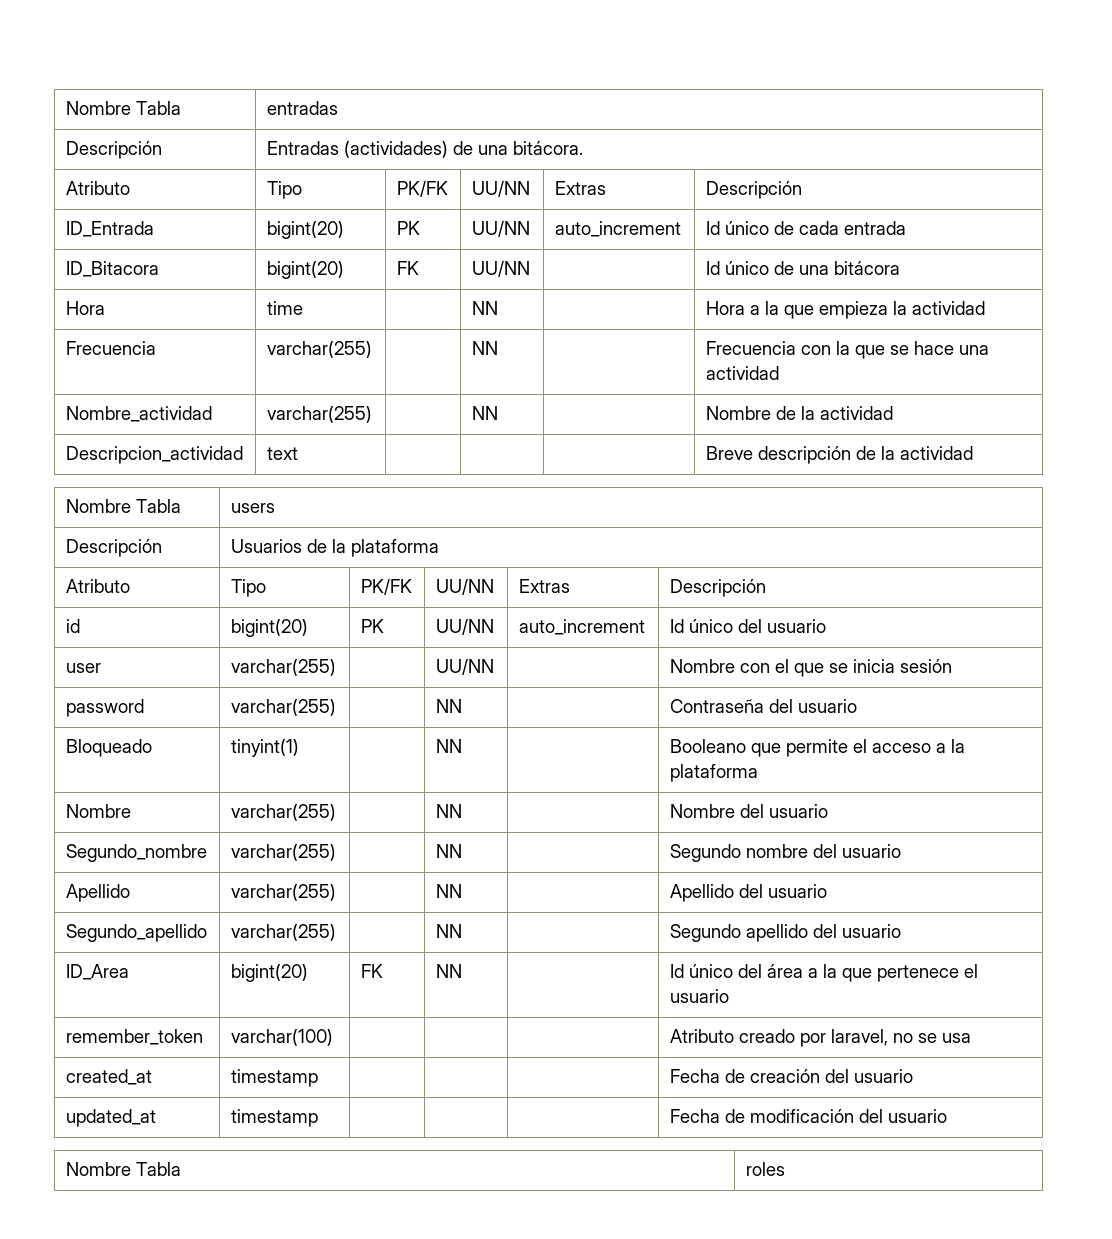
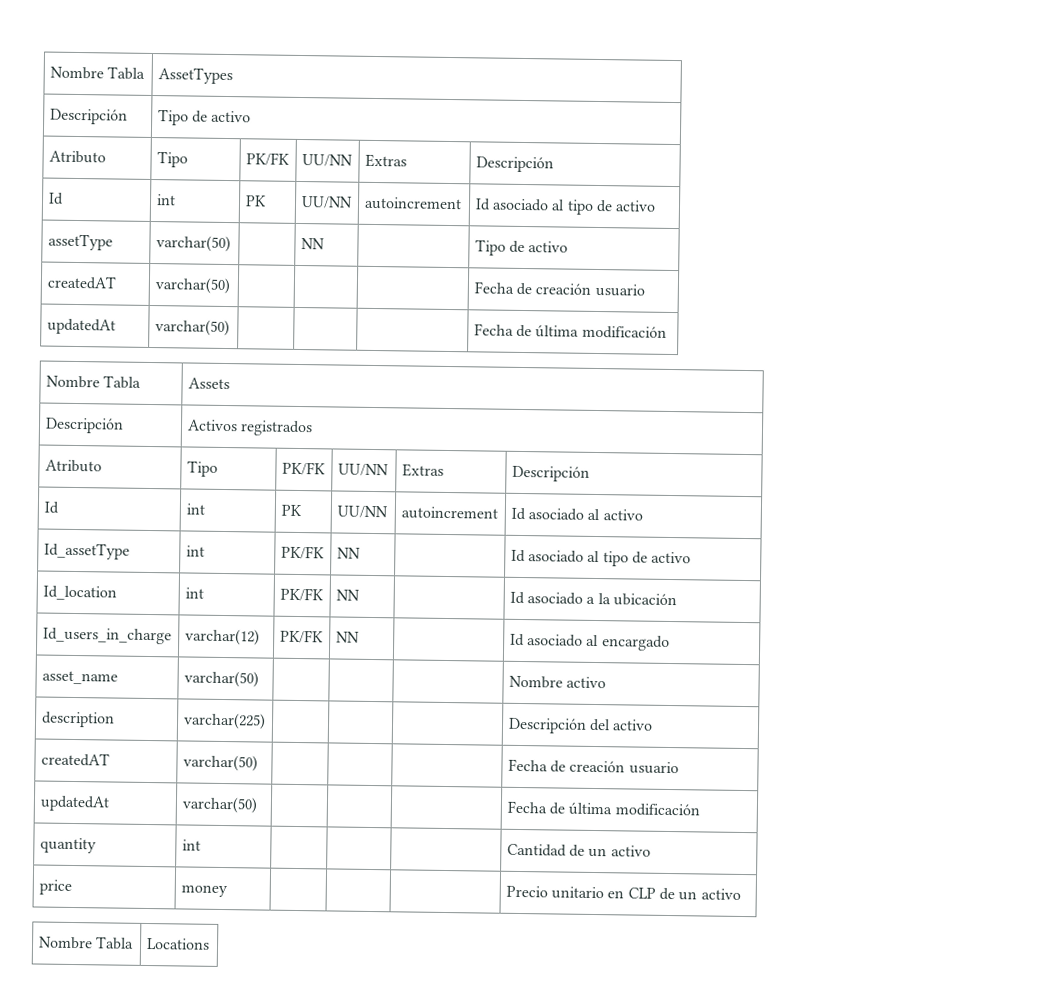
- Nombre Tabla | entradas
- Descripción | Entradas (actividades) de una bitácora.
+ Nombre Tabla | AssetTypes
+ Descripción | Tipo de activo
  Atributo | Tipo | PK/FK | UU/NN | Extras | Descripción
- ID_Entrada | bigint(20) | PK | UU/NN | auto_increment | Id único de cada entrada
- ID_Bitacora | bigint(20) | FK | UU/NN | | Id único de una bitácora
- Hora | time | | NN | | Hora a la que empieza la actividad
- Frecuencia | varchar(255) | | NN | | Frecuencia con la que se hace una actividad
- Nombre_actividad | varchar(255) | | NN | | Nombre de la actividad
- Descripcion_actividad | text | | | | Breve descripción de la actividad
- Nombre Tabla | users
- Descripción | Usuarios de la plataforma
+ Id | int | PK | UU/NN | autoincrement | Id asociado al tipo de activo
+ assetType | varchar(50) | | NN | | Tipo de activo
+ createdAT | varchar(50) | | | | Fecha de creación usuario
+ updatedAt | varchar(50) | | | | Fecha de última modificación
+ Nombre Tabla | Assets
+ Descripción | Activos registrados
  Atributo | Tipo | PK/FK | UU/NN | Extras | Descripción
- id | bigint(20) | PK | UU/NN | auto_increment | Id único del usuario
- user | varchar(255) | | UU/NN | | Nombre con el que se inicia sesión
- password | varchar(255) | | NN | | Contraseña del usuario
- Bloqueado | tinyint(1) | | NN | | Booleano que permite el acceso a la plataforma
- Nombre | varchar(255) | | NN | | Nombre del usuario
- Segundo_nombre | varchar(255) | | NN | | Segundo nombre del usuario
- Apellido | varchar(255) | | NN | | Apellido del usuario
- Segundo_apellido | varchar(255) | | NN | | Segundo apellido del usuario
- ID_Area | bigint(20) | FK | NN | | Id único del área a la que pertenece el usuario
- remember_token | varchar(100) | | | | Atributo creado por laravel, no se usa
- created_at | timestamp | | | | Fecha de creación del usuario
- updated_at | timestamp | | | | Fecha de modificación del usuario
- Nombre Tabla | roles
+ Id | int | PK | UU/NN | autoincrement | Id asociado al activo
+ Id_assetType | int | PK/FK | NN | | Id asociado al tipo de activo
+ Id_location | int | PK/FK | NN | | Id asociado a la ubicación
+ Id_users_in_charge | varchar(12) | PK/FK | NN | | Id asociado al encargado
+ asset_name | varchar(50) | | | | Nombre activo
+ description | varchar(225) | | | | Descripción del activo
+ createdAT | varchar(50) | | | | Fecha de creación usuario
+ updatedAt | varchar(50) | | | | Fecha de última modificación
+ quantity | int | | | | Cantidad de un activo
+ price | money | | | | Precio unitario en CLP de un activo
+ Nombre Tabla | Locations

